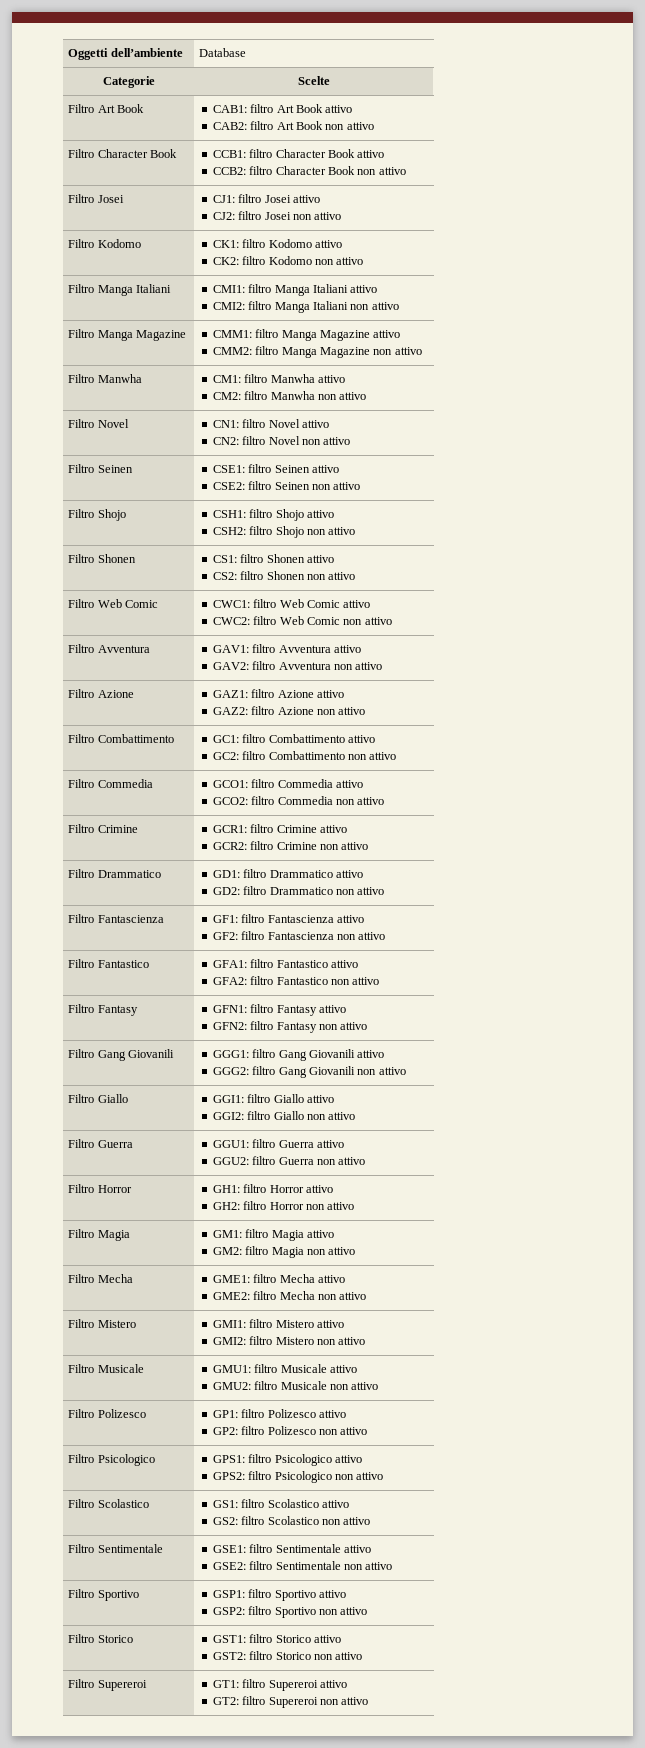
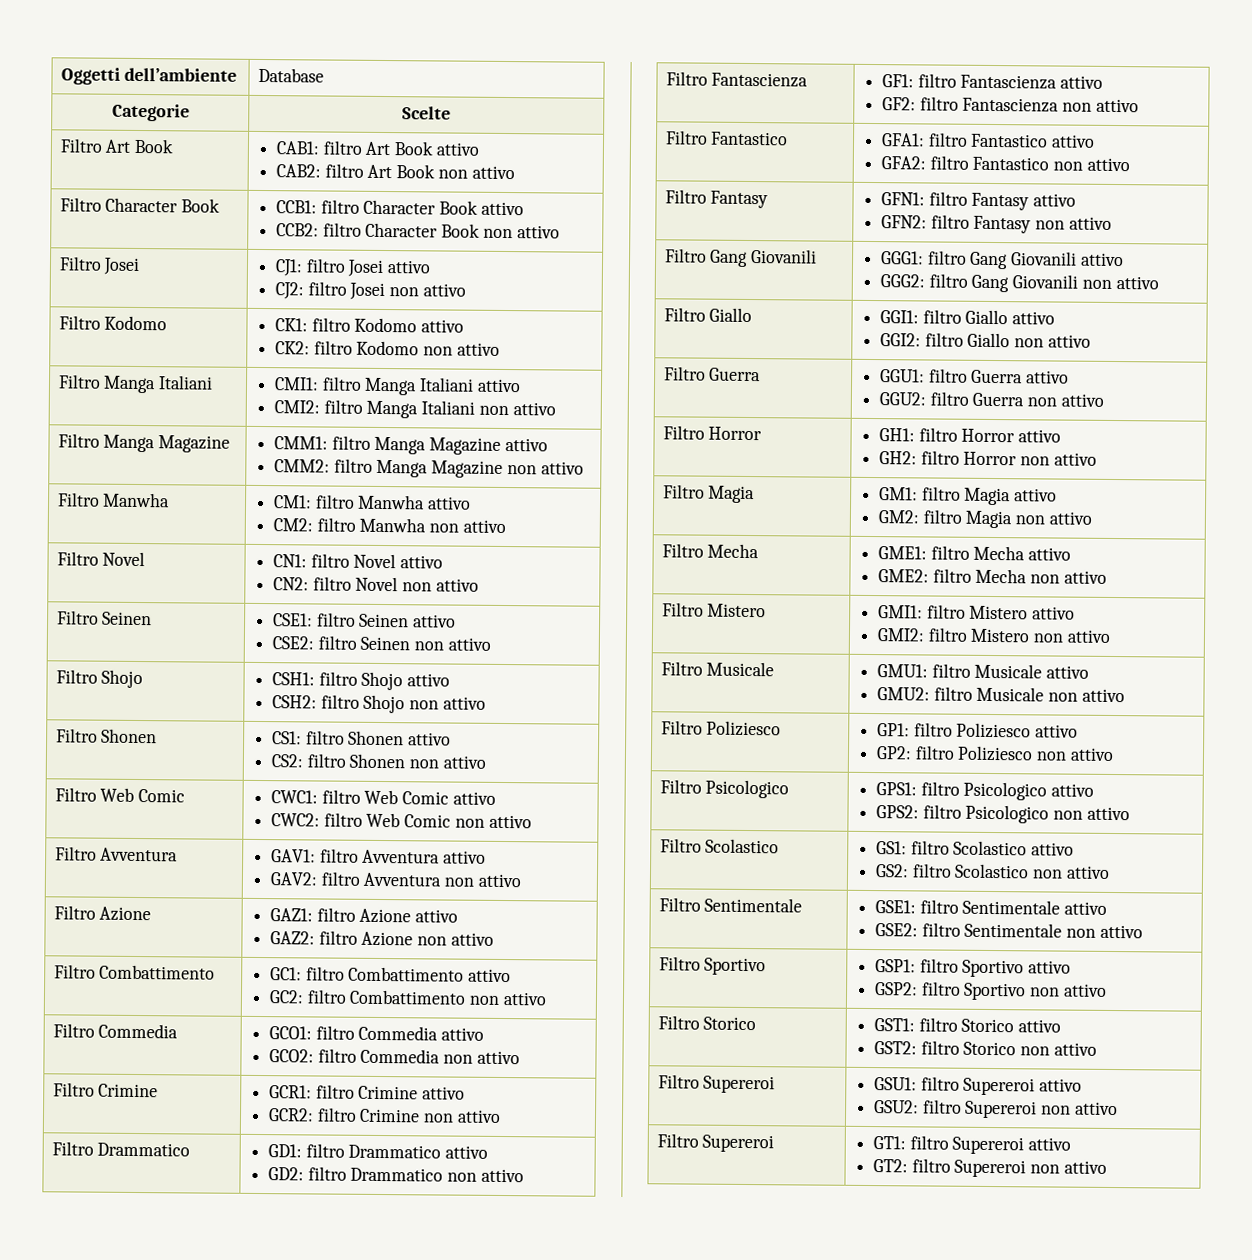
- Filtro Polizesco | GP1: filtro Polizesco attivo
- GP2: filtro Polizesco non attivo
+ Filtro Poliziesco | GP1: filtro Poliziesco attivo
+ GP2: filtro Poliziesco non attivo
+ Filtro Supereroi | GSU1: filtro Supereroi attivo
+ GSU2: filtro Supereroi non attivo

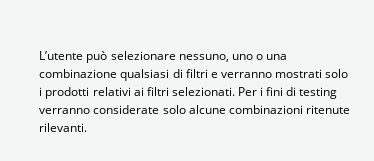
- Oggetti dell’ambiente | Database
- Categorie | Scelte
- Filtro Art Book | CAB1: filtro Art Book attivo
- CAB2: filtro Art Book non attivo
- Filtro Character Book | CCB1: filtro Character Book attivo
- CCB2: filtro Character Book non attivo
- Filtro Josei | CJ1: filtro Josei attivo
- CJ2: filtro Josei non attivo
- Filtro Kodomo | CK1: filtro Kodomo attivo
- CK2: filtro Kodomo non attivo
- Filtro Manga Italiani | CMI1: filtro Manga Italiani attivo
- CMI2: filtro Manga Italiani non attivo
- Filtro Manga Magazine | CMM1: filtro Manga Magazine attivo
- CMM2: filtro Manga Magazine non attivo
- Filtro Manwha | CM1: filtro Manwha attivo
- CM2: filtro Manwha non attivo
- Filtro Novel | CN1: filtro Novel attivo
- CN2: filtro Novel non attivo
- Filtro Seinen | CSE1: filtro Seinen attivo
- CSE2: filtro Seinen non attivo
- Filtro Shojo | CSH1: filtro Shojo attivo
- CSH2: filtro Shojo non attivo
- Filtro Shonen | CS1: filtro Shonen attivo
- CS2: filtro Shonen non attivo
- Filtro Web Comic | CWC1: filtro Web Comic attivo
- CWC2: filtro Web Comic non attivo
- Filtro Avventura | GAV1: filtro Avventura attivo
- GAV2: filtro Avventura non attivo
- Filtro Azione | GAZ1: filtro Azione attivo
- GAZ2: filtro Azione non attivo
- Filtro Combattimento | GC1: filtro Combattimento attivo
- GC2: filtro Combattimento non attivo
- Filtro Commedia | GCO1: filtro Commedia attivo
- GCO2: filtro Commedia non attivo
- Filtro Crimine | GCR1: filtro Crimine attivo
- GCR2: filtro Crimine non attivo
- Filtro Drammatico | GD1: filtro Drammatico attivo
- GD2: filtro Drammatico non attivo
- Filtro Fantascienza | GF1: filtro Fantascienza attivo
- GF2: filtro Fantascienza non attivo
- Filtro Fantastico | GFA1: filtro Fantastico attivo
- GFA2: filtro Fantastico non attivo
- Filtro Fantasy | GFN1: filtro Fantasy attivo
- GFN2: filtro Fantasy non attivo
- Filtro Gang Giovanili | GGG1: filtro Gang Giovanili attivo
- GGG2: filtro Gang Giovanili non attivo
- Filtro Giallo | GGI1: filtro Giallo attivo
- GGI2: filtro Giallo non attivo
- Filtro Guerra | GGU1: filtro Guerra attivo
- GGU2: filtro Guerra non attivo
- Filtro Horror | GH1: filtro Horror attivo
- GH2: filtro Horror non attivo
- Filtro Magia | GM1: filtro Magia attivo
- GM2: filtro Magia non attivo
- Filtro Mecha | GME1: filtro Mecha attivo
- GME2: filtro Mecha non attivo
- Filtro Mistero | GMI1: filtro Mistero attivo
- GMI2: filtro Mistero non attivo
- Filtro Musicale | GMU1: filtro Musicale attivo
- GMU2: filtro Musicale non attivo
- Filtro Poliziesco | GP1: filtro Poliziesco attivo
- GP2: filtro Poliziesco non attivo
- Filtro Psicologico | GPS1: filtro Psicologico attivo
- GPS2: filtro Psicologico non attivo
- Filtro Scolastico | GS1: filtro Scolastico attivo
- GS2: filtro Scolastico non attivo
- Filtro Sentimentale | GSE1: filtro Sentimentale attivo
- GSE2: filtro Sentimentale non attivo
- Filtro Sportivo | GSP1: filtro Sportivo attivo
- GSP2: filtro Sportivo non attivo
- Filtro Storico | GST1: filtro Storico attivo
- GST2: filtro Storico non attivo
- Filtro Supereroi | GSU1: filtro Supereroi attivo
- GSU2: filtro Supereroi non attivo
- Filtro Supereroi | GT1: filtro Supereroi attivo
- GT2: filtro Supereroi non attivo
+ L’utente può selezionare nessuno, uno o una combinazione qualsiasi di filtri e verranno mostrati solo i prodotti relativi ai filtri selezionati. Per i fini di testing verranno considerate solo alcune combinazioni ritenute rilevanti.

